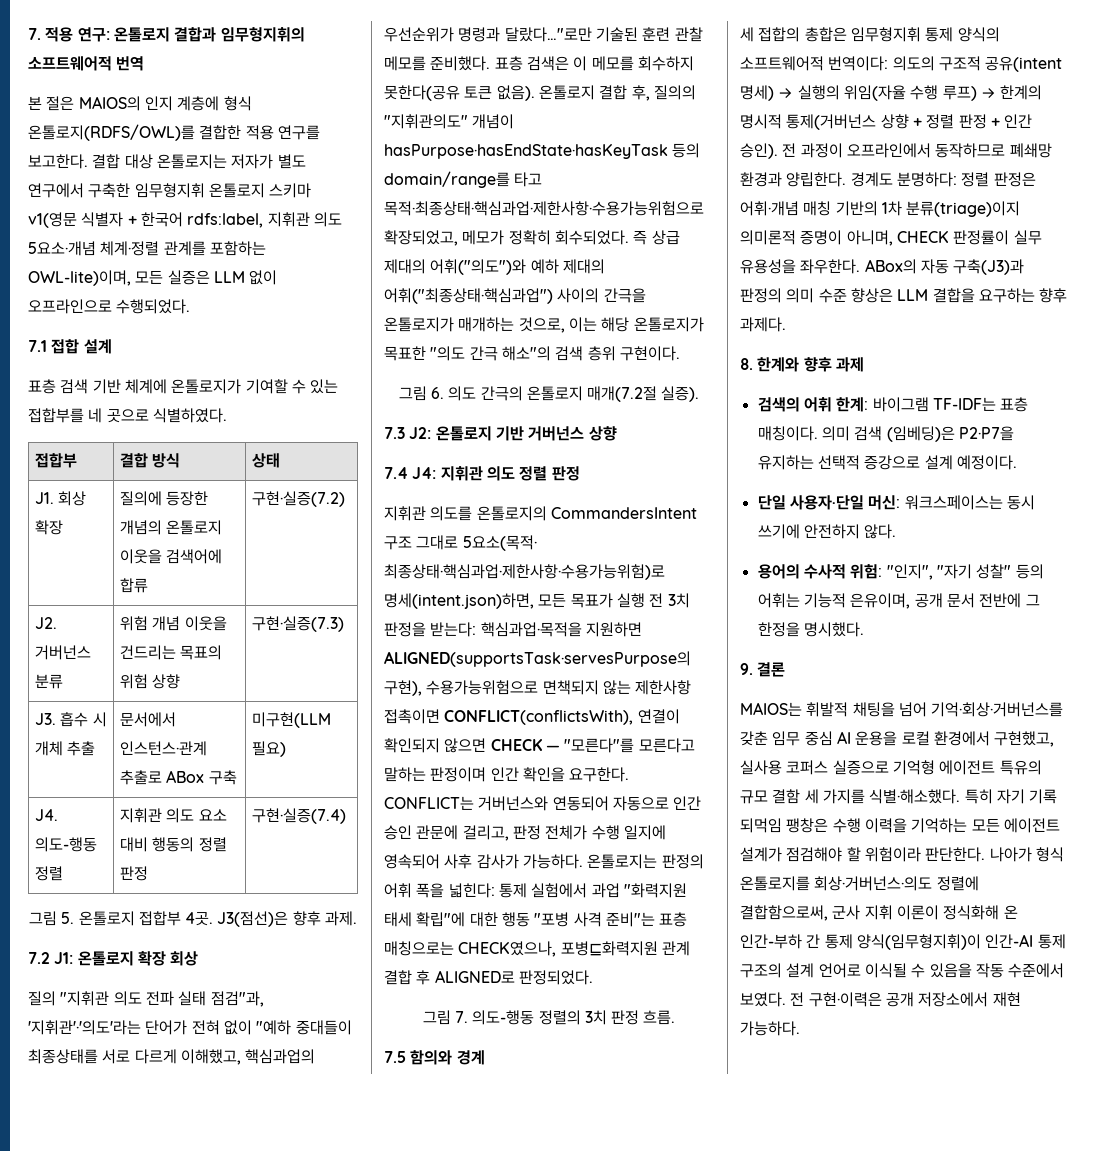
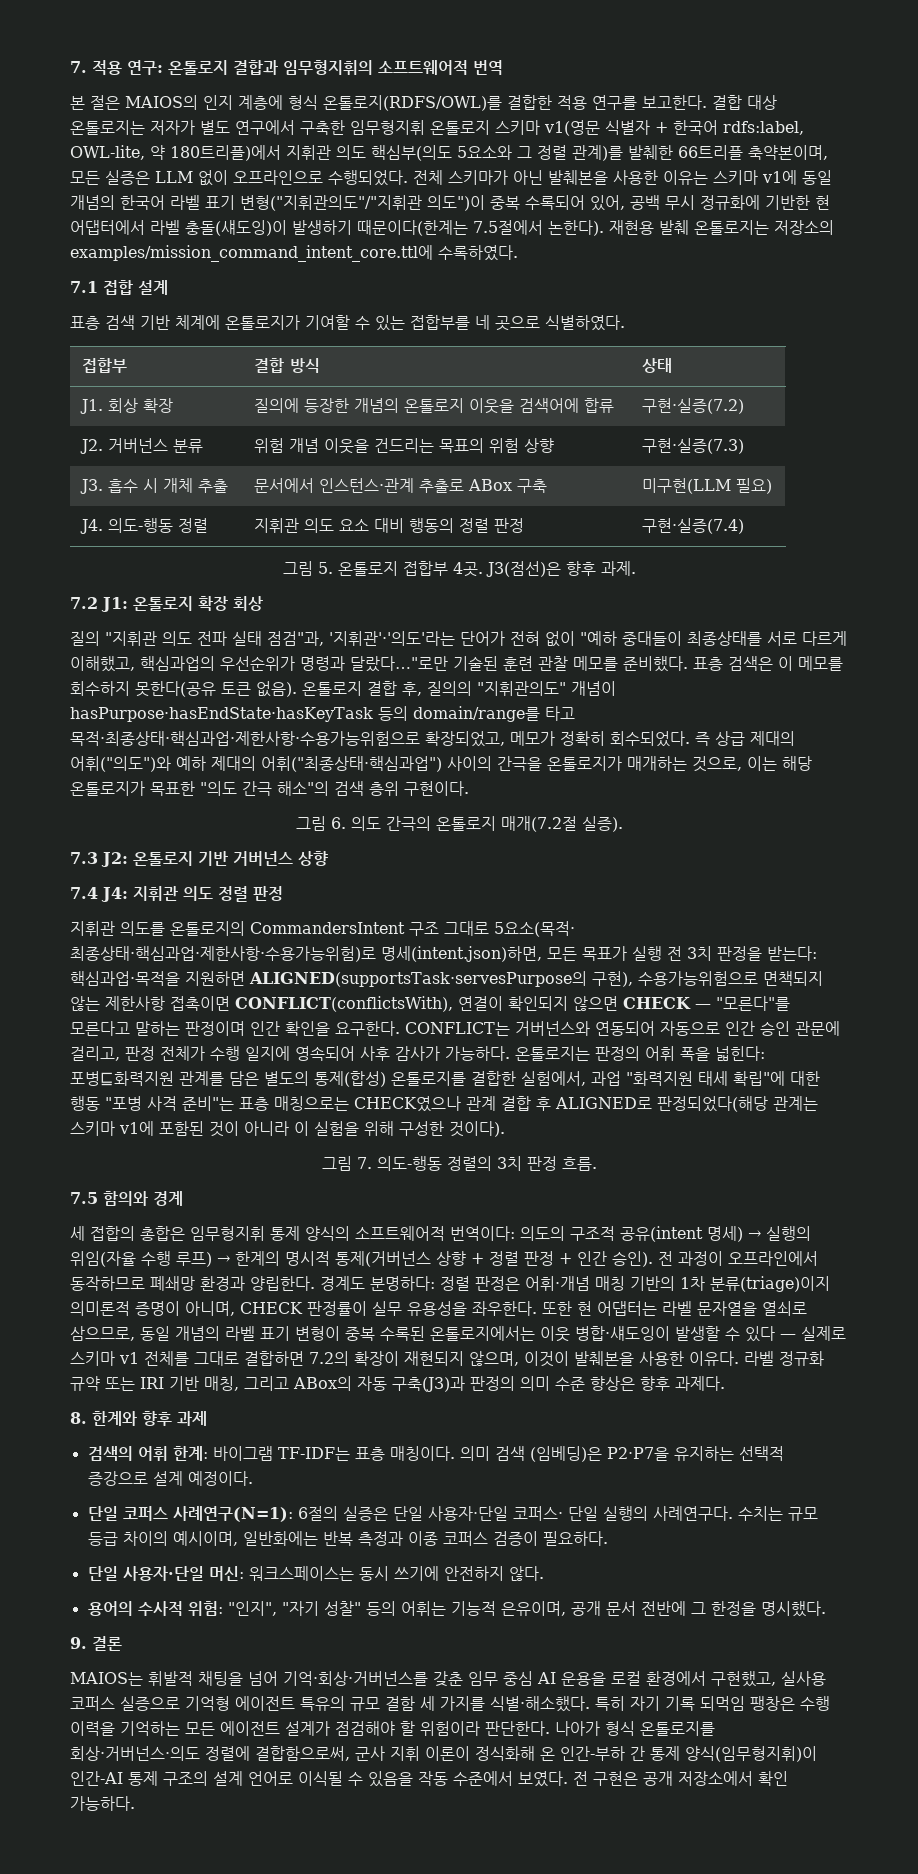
- 결합 대상 온톨로지는 저자가 별도 연구에서 구축한 임무형지휘 온톨로지 스키마 v1(영문 식별자 + 한국어 rdfs:label, 지휘관 의도 5요소·개념 체계·정렬 관계를 포함하는 OWL-lite)이며, 모든 실증은 LLM 없이 오프라인으로 수행되었다.
+ 결합 대상 온톨로지는 저자가 별도 연구에서 구축한 임무형지휘 온톨로지 스키마 v1(영문 식별자 + 한국어 rdfs:label, OWL-lite, 약 180트리플)에서 지휘관 의도 핵심부(의도 5요소와 그 정렬 관계)를 발췌한 66트리플 축약본이며, 모든 실증은 LLM 없이 오프라인으로 수행되었다. 전체 스키마가 아닌 발췌본을 사용한 이유는 스키마 v1에 동일 개념의 한국어 라벨 표기 변형("지휘관의도"/"지휘관 의도")이 중복 수록되어 있어, 공백 무시 정규화에 기반한 현 어댑터에서 라벨 충돌(섀도잉)이 발생하기 때문이다(한계는 7.5절에서 논한다). 재현용 발췌 온톨로지는 저장소의 examples/mission_command_intent_core.ttl에 수록하였다.
- 온톨로지는 판정의 어휘 폭을 넓힌다: 통제 실험에서 과업 "화력지원 태세 확립"에 대한 행동 "포병 사격 준비"는 표층 매칭으로는 CHECK였으나, 포병⊑화력지원 관계 결합 후 ALIGNED로 판정되었다.
+ 온톨로지는 판정의 어휘 폭을 넓힌다: 포병⊑화력지원 관계를 담은 별도의 통제(합성) 온톨로지를 결합한 실험에서, 과업 "화력지원 태세 확립"에 대한 행동 "포병 사격 준비"는 표층 매칭으로는 CHECK였으나 관계 결합 후 ALIGNED로 판정되었다(해당 관계는 스키마 v1에 포함된 것이 아니라 이 실험을 위해 구성한 것이다).
- ABox의 자동 구축(J3)과 판정의 의미 수준 향상은 LLM 결합을 요구하는 향후 과제다.
+ 또한 현 어댑터는 라벨 문자열을 열쇠로 삼으므로, 동일 개념의 라벨 표기 변형이 중복 수록된 온톨로지에서는 이웃 병합·섀도잉이 발생할 수 있다 — 실제로 스키마 v1 전체를 그대로 결합하면 7.2의 확장이 재현되지 않으며, 이것이 발췌본을 사용한 이유다. 라벨 정규화 규약 또는 IRI 기반 매칭, 그리고 ABox의 자동 구축(J3)과 판정의 의미 수준 향상은 향후 과제다.
+ 단일 코퍼스 사례연구(N=1): 6절의 실증은 단일 사용자·단일 코퍼스· 단일 실행의 사례연구다. 수치는 규모 등급 차이의 예시이며, 일반화에는 반복 측정과 이종 코퍼스 검증이 필요하다.
- 전 구현·이력은 공개 저장소에서 재현 가능하다.
+ 전 구현은 공개 저장소에서 확인 가능하다.

